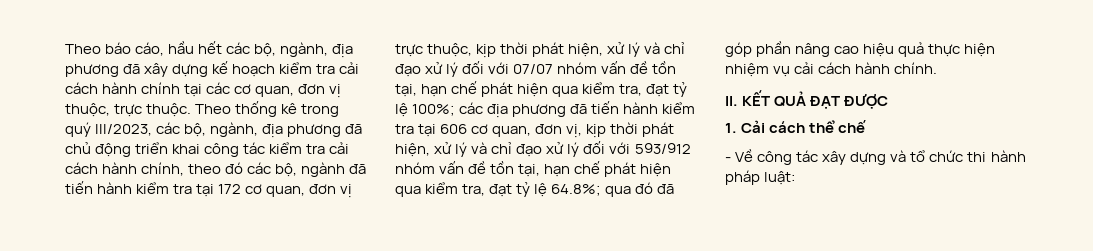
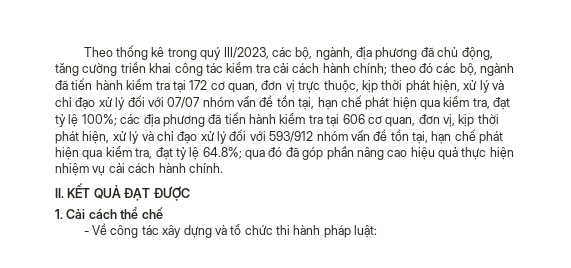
- Theo báo cáo, hầu hết các bộ, ngành, địa phương đã xây dựng kế hoạch kiểm tra cải cách hành chính tại các cơ quan, đơn vị thuộc, trực thuộc. Theo thống kê trong quý III/2023, các bộ, ngành, địa phương đã chủ động triển khai công tác kiểm tra cải cách hành chính, theo đó các bộ, ngành đã tiến hành kiểm tra tại 172 cơ quan, đơn vị trực thuộc, kịp thời phát hiện, xử lý và chỉ đạo xử lý đối với 07/07 nhóm vấn đề tồn tại, hạn chế phát hiện qua kiểm tra, đạt tỷ lệ 100%;
+ Theo thống kê trong quý III/2023, các bộ, ngành, địa phương đã chủ động, tăng cường triển khai công tác kiểm tra cải cách hành chính; theo đó các bộ, ngành đã tiến hành kiểm tra tại 172 cơ quan, đơn vị trực thuộc, kịp thời phát hiện, xử lý và chỉ đạo xử lý đối với 07/07 nhóm vấn đề tồn tại, hạn chế phát hiện qua kiểm tra, đạt tỷ lệ 100%;

